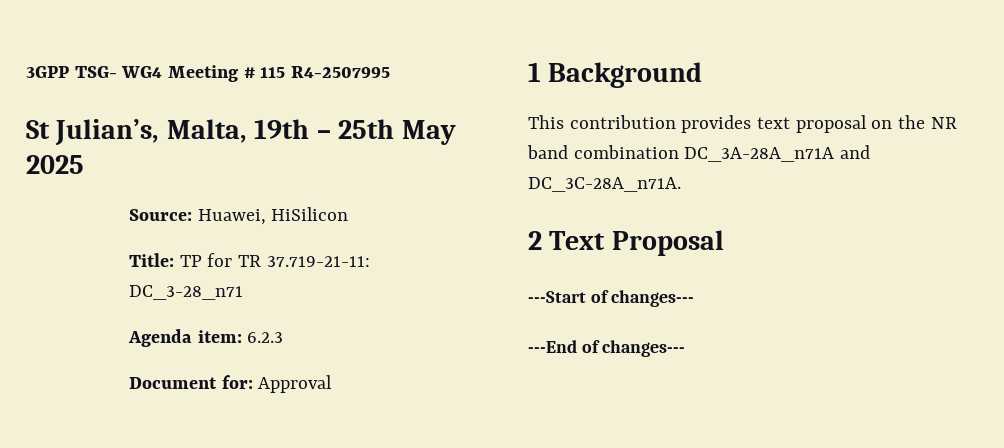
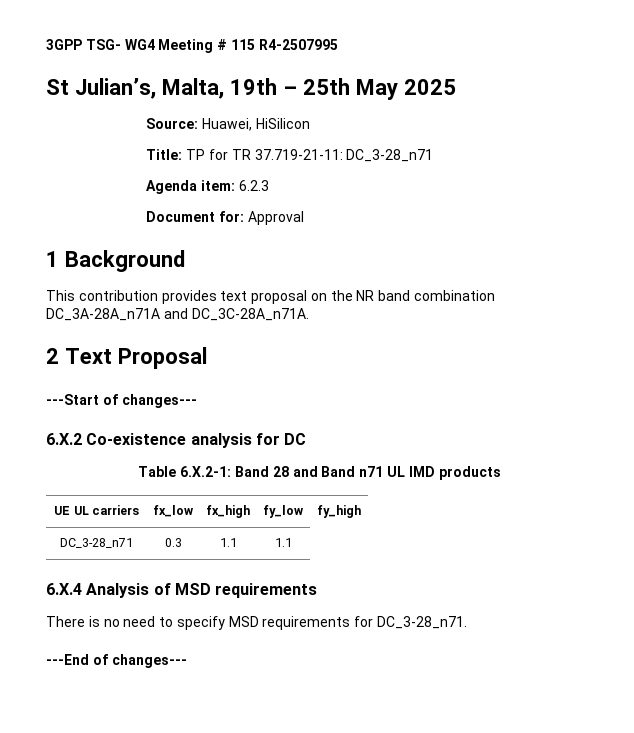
+ 6.X.2 Co-existence analysis for DC
+ Table 6.X.2-1: Band 28 and Band n71 UL IMD products
+ UE UL carriers | fx_low | fx_high | fy_low | fy_high
+ DC_3-28_n71 | 0.3 | 1.1 | 1.1
+ 6.X.4 Analysis of MSD requirements
+ There is no need to specify MSD requirements for DC_3-28_n71.

